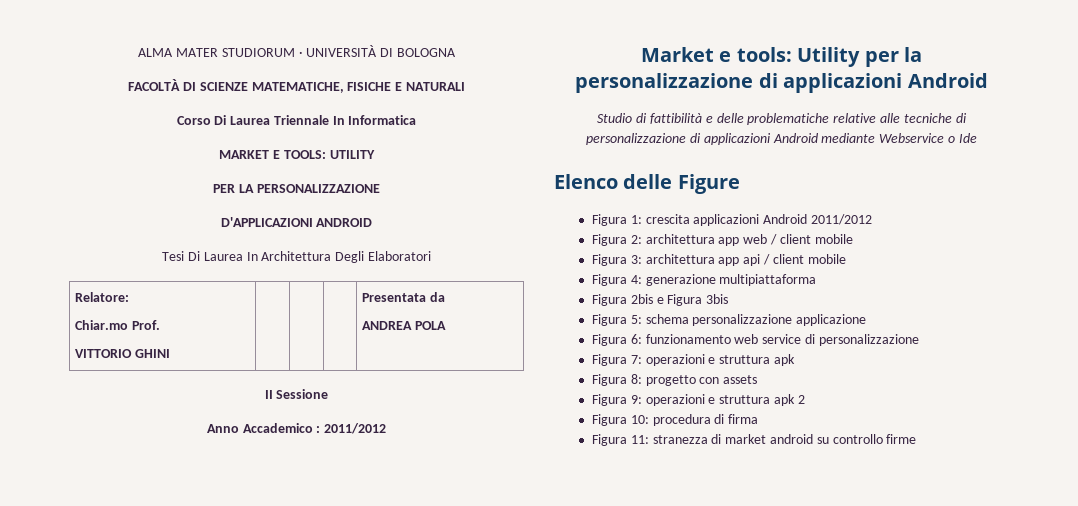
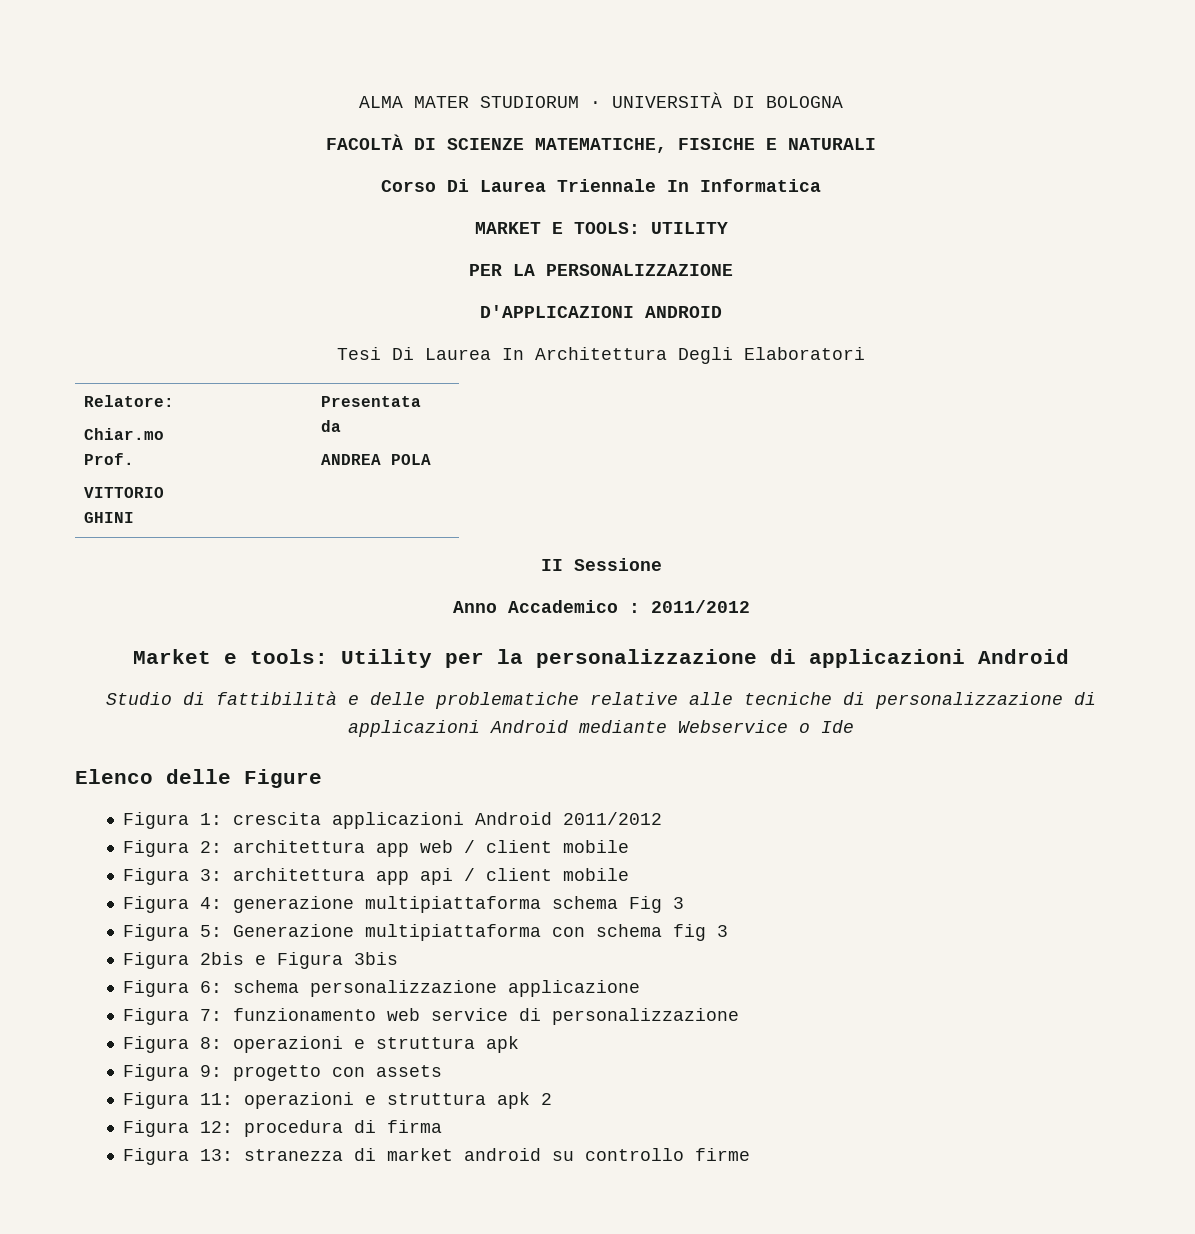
- Figura 4: generazione multipiattaforma
+ Figura 4: generazione multipiattaforma schema Fig 3
+ Figura 5: Generazione multipiattaforma con schema fig 3
- Figura 5: schema personalizzazione applicazione
+ Figura 6: schema personalizzazione applicazione
- Figura 6: funzionamento web service di personalizzazione
+ Figura 7: funzionamento web service di personalizzazione
- Figura 7: operazioni e struttura apk
+ Figura 8: operazioni e struttura apk
- Figura 8: progetto con assets
+ Figura 9: progetto con assets
- Figura 9: operazioni e struttura apk 2
+ Figura 11: operazioni e struttura apk 2
- Figura 10: procedura di firma
+ Figura 12: procedura di firma
- Figura 11: stranezza di market android su controllo firme
+ Figura 13: stranezza di market android su controllo firme

